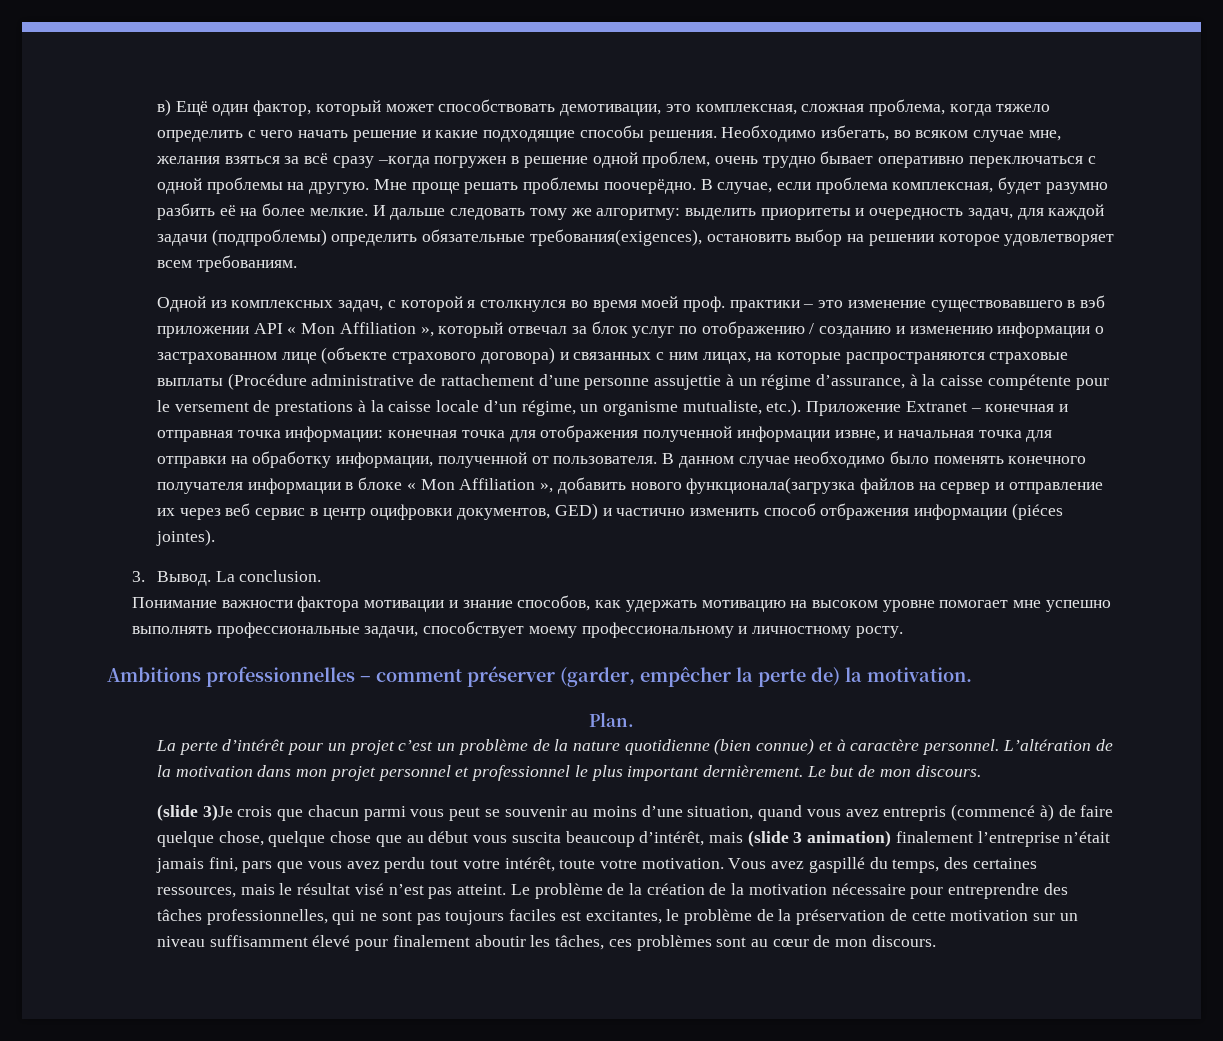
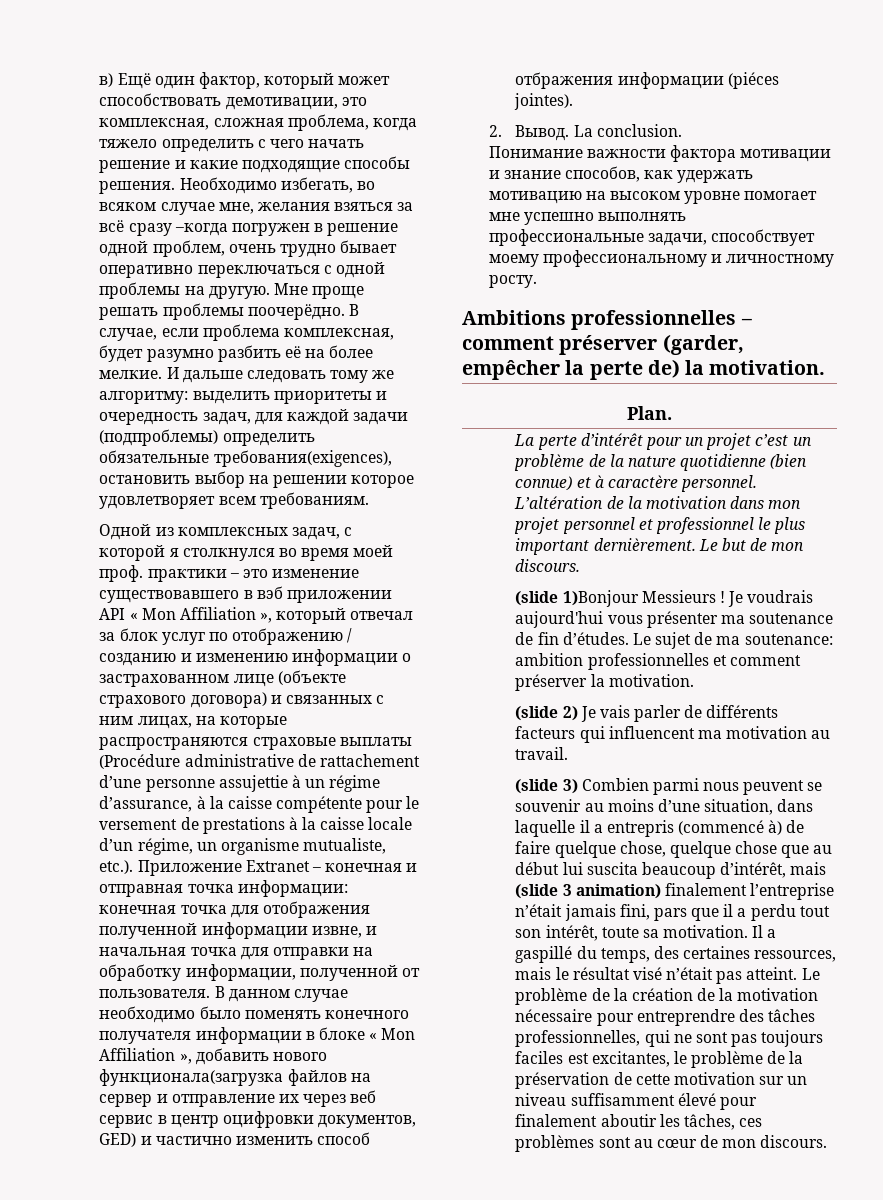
- 3. Вывод.
+ 2. Вывод.
- (slide 3)Je crois que chacun parmi vous peut se souvenir au moins d’une situation, quand vous avez entrepris (commencé à) de faire quelque chose, quelque chose que au début vous suscita beaucoup d’intérêt, mais (slide 3 animation) finalement l’entreprise n’était jamais fini, pars que vous avez perdu tout votre intérêt, toute votre motivation. Vous avez gaspillé du temps, des certaines ressources, mais le résultat visé n’est pas atteint.
+ (slide 1)Bonjour Messieurs ! Je voudrais aujourd'hui vous présenter ma soutenance de fin d’études. Le sujet de ma soutenance: ambition professionnelles et comment préserver la motivation.
+ (slide 2) Je vais parler de différents facteurs qui influencent ma motivation au travail.
+ (slide 3) Combien parmi nous peuvent se souvenir au moins d’une situation, dans laquelle il a entrepris (commencé à) de faire quelque chose, quelque chose que au début lui suscita beaucoup d’intérêt, mais (slide 3 animation) finalement l’entreprise n’était jamais fini, pars que il a perdu tout son intérêt, toute sa motivation. Il a gaspillé du temps, des certaines ressources, mais le résultat visé n’était pas atteint.

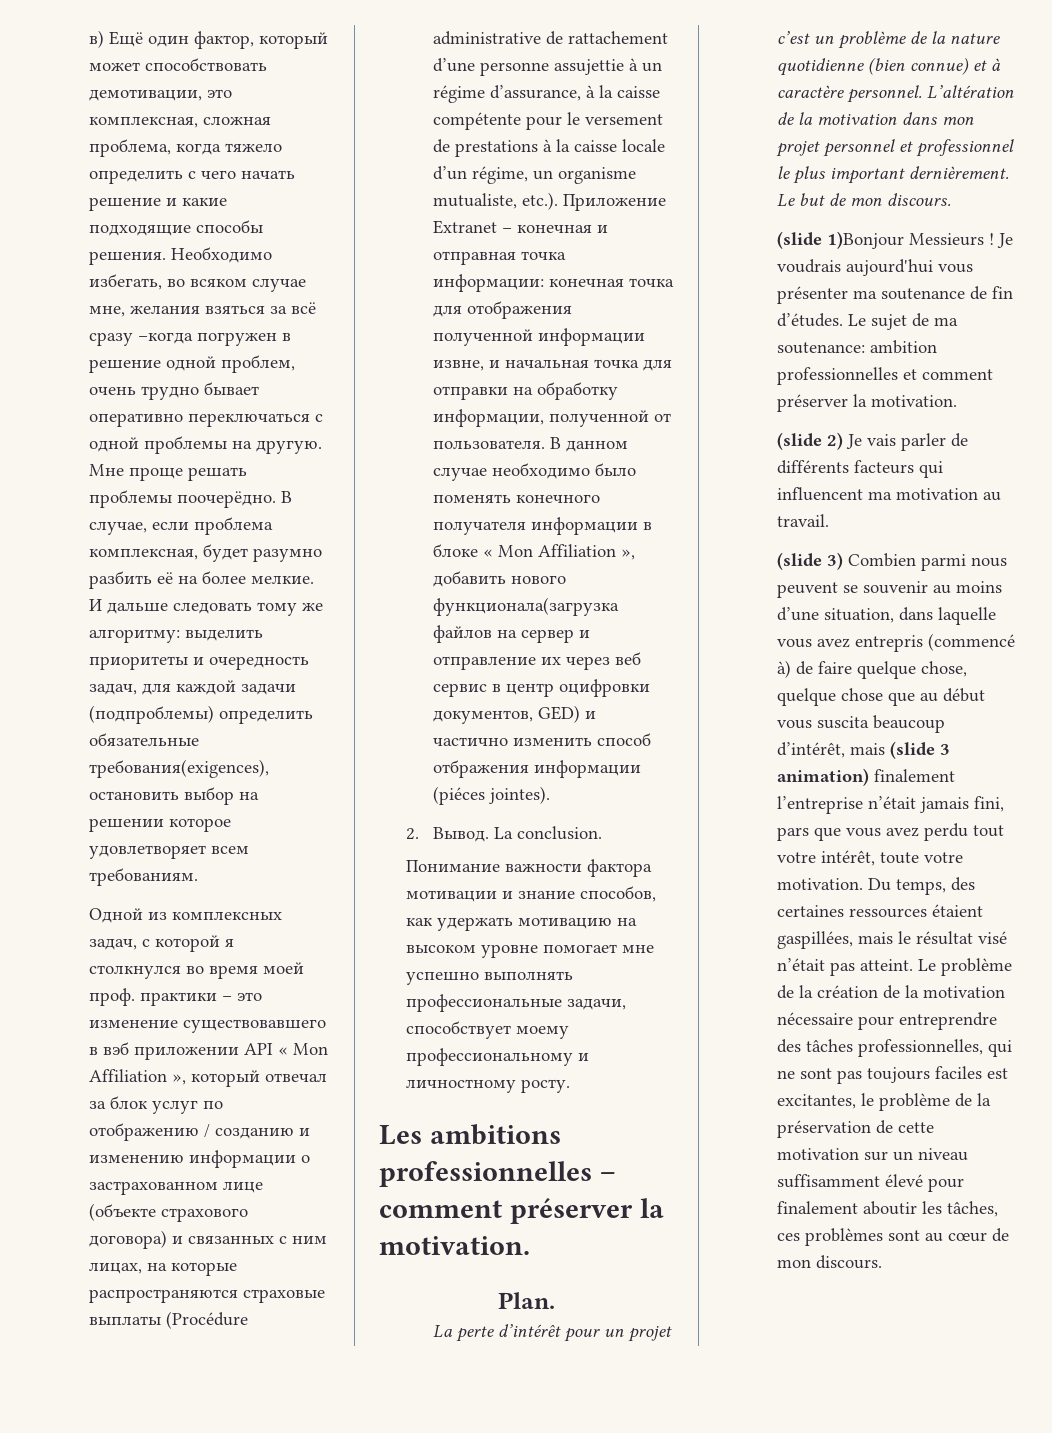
- Ambitions professionnelles – comment préserver (garder, empêcher la perte de) la motivation.
+ Les ambitions professionnelles – comment préserver la motivation.
- (slide 3) Combien parmi nous peuvent se souvenir au moins d’une situation, dans laquelle il a entrepris (commencé à) de faire quelque chose, quelque chose que au début lui suscita beaucoup d’intérêt, mais (slide 3 animation) finalement l’entreprise n’était jamais fini, pars que il a perdu tout son intérêt, toute sa motivation. Il a gaspillé du temps, des certaines ressources, mais le résultat visé n’était pas atteint.
+ (slide 3) Combien parmi nous peuvent se souvenir au moins d’une situation, dans laquelle vous avez entrepris (commencé à) de faire quelque chose, quelque chose que au début vous suscita beaucoup d’intérêt, mais (slide 3 animation) finalement l’entreprise n’était jamais fini, pars que vous avez perdu tout votre intérêt, toute votre motivation. Du temps, des certaines ressources étaient gaspillées, mais le résultat visé n’était pas atteint.

